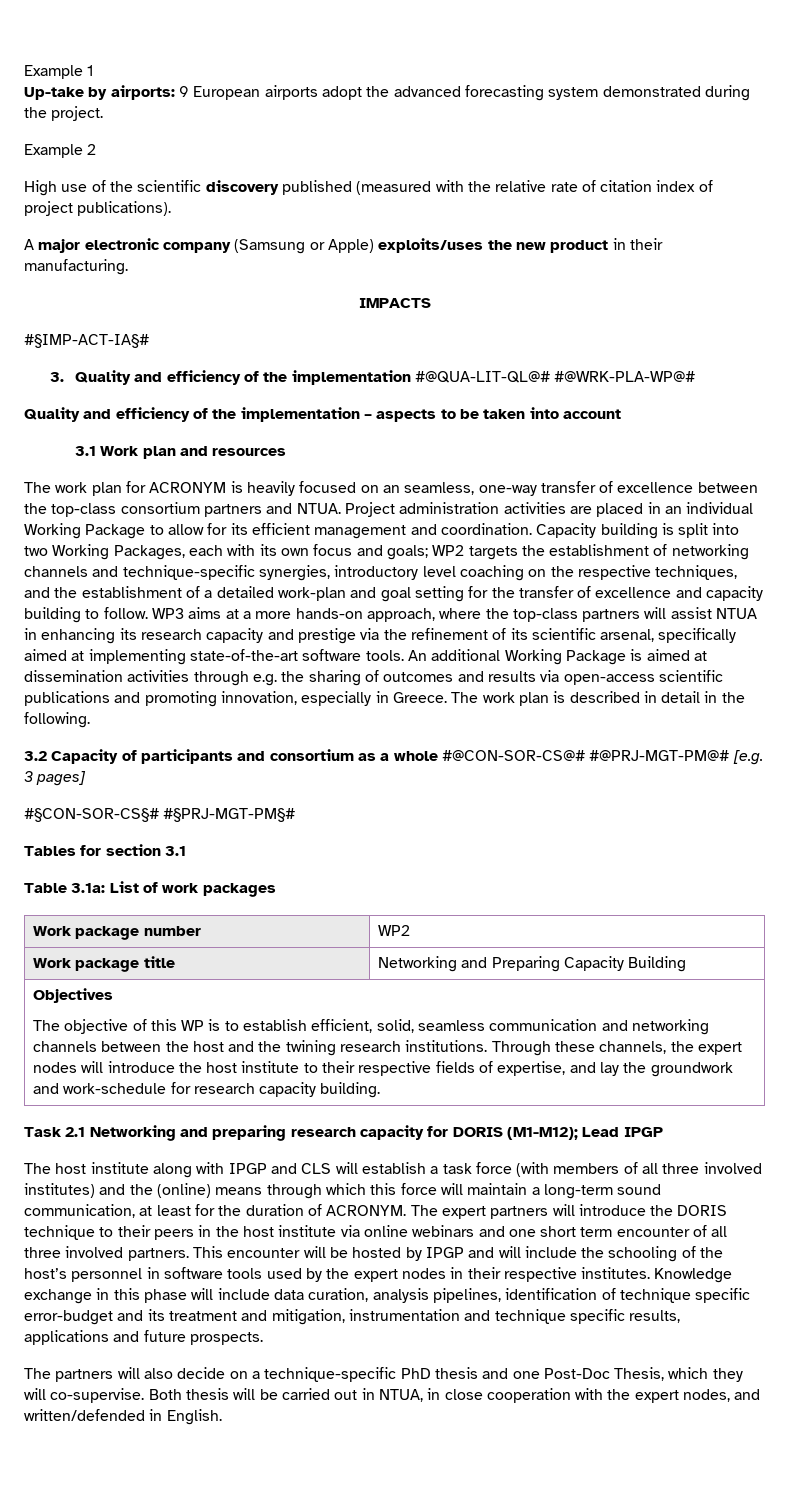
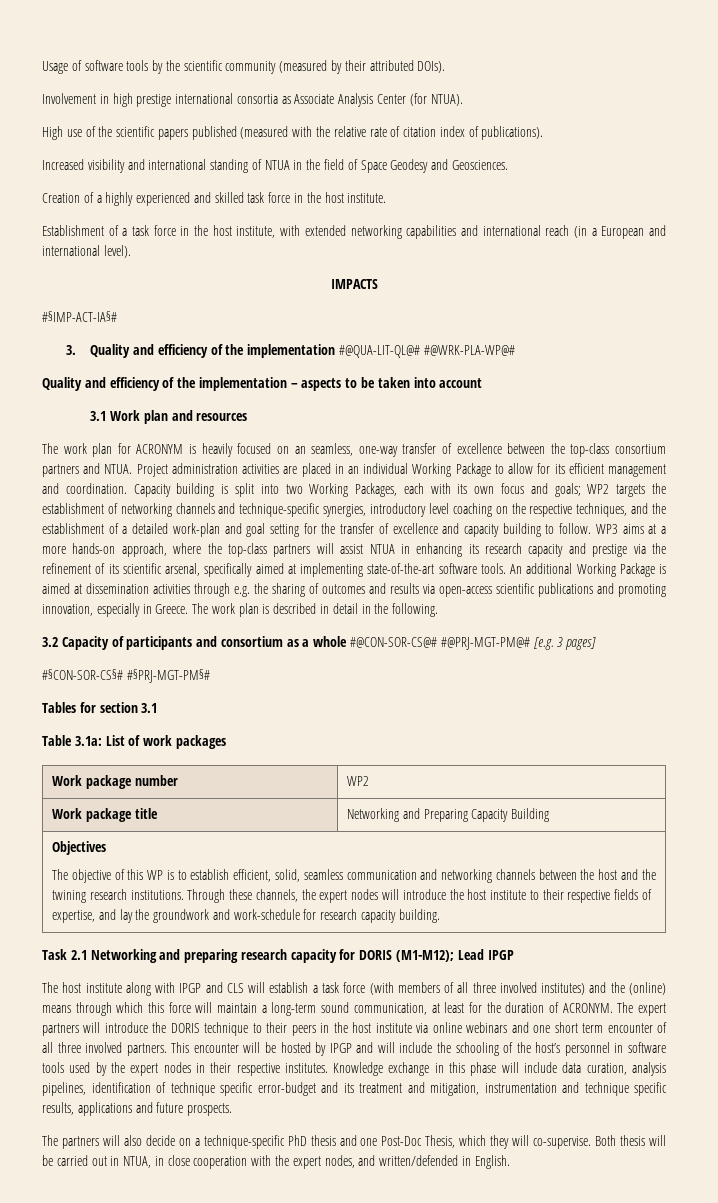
- Example 1
- Up-take by airports: 9 European airports adopt the advanced forecasting system demonstrated during the project.
- Example 2
+ Usage of software tools by the scientific community (measured by their attributed DOIs).
+ Involvement in high prestige international consortia as Associate Analysis Center (for NTUA).
- High use of the scientific discovery published (measured with the relative rate of citation index of project publications).
+ High use of the scientific papers published (measured with the relative rate of citation index of publications).
- A major electronic company (Samsung or Apple) exploits/uses the new product in their manufacturing.
+ Increased visibility and international standing of NTUA in the field of Space Geodesy and Geosciences.
+ Creation of a highly experienced and skilled task force in the host institute.
+ Establishment of a task force in the host institute, with extended networking capabilities and international reach (in a European and international level).

